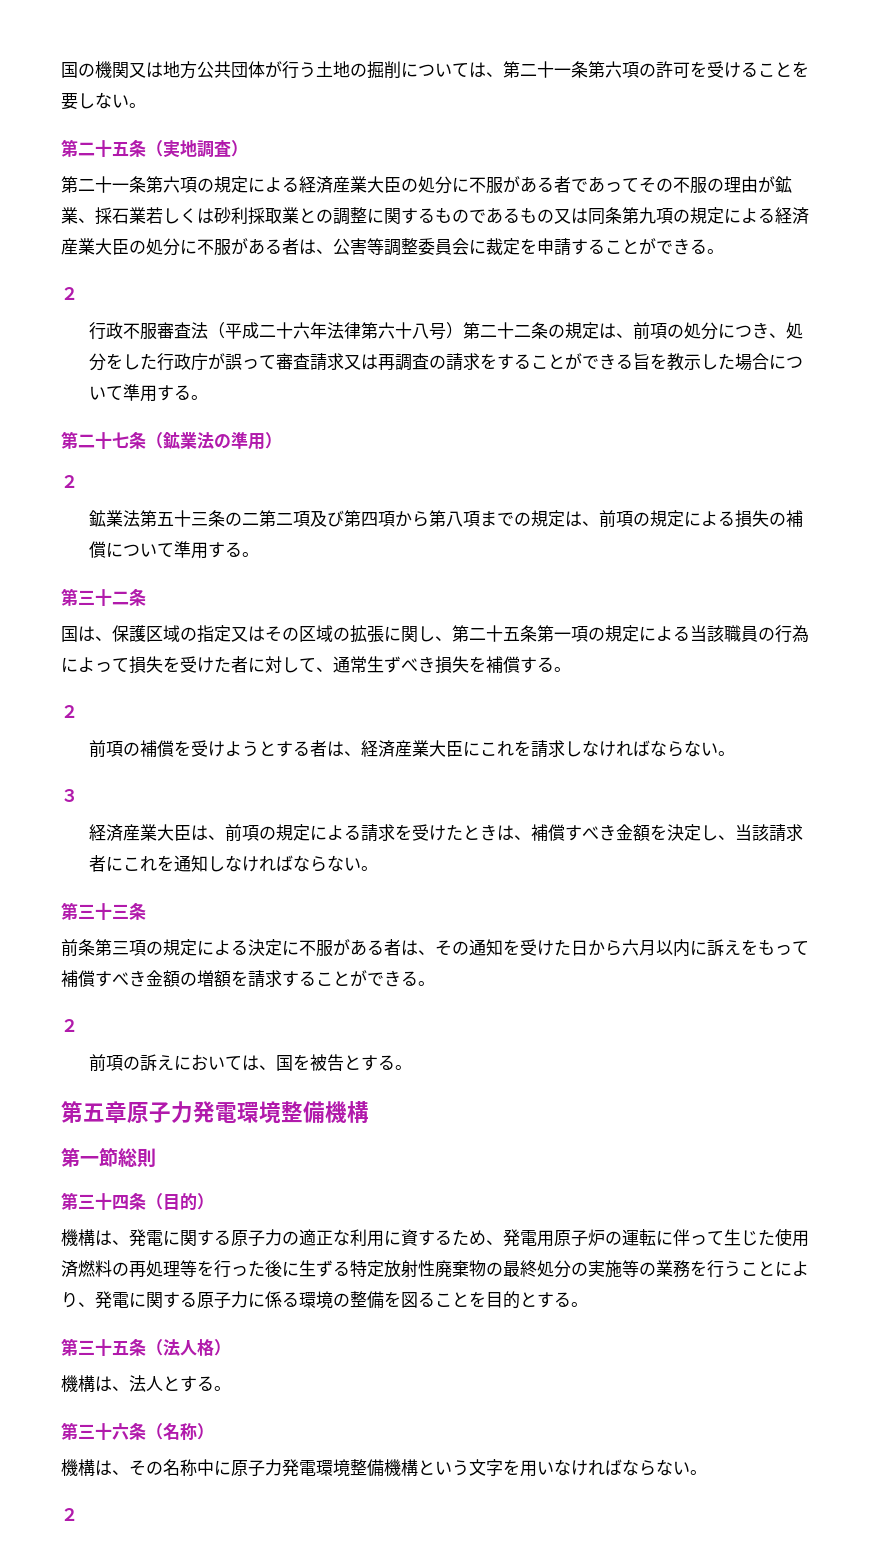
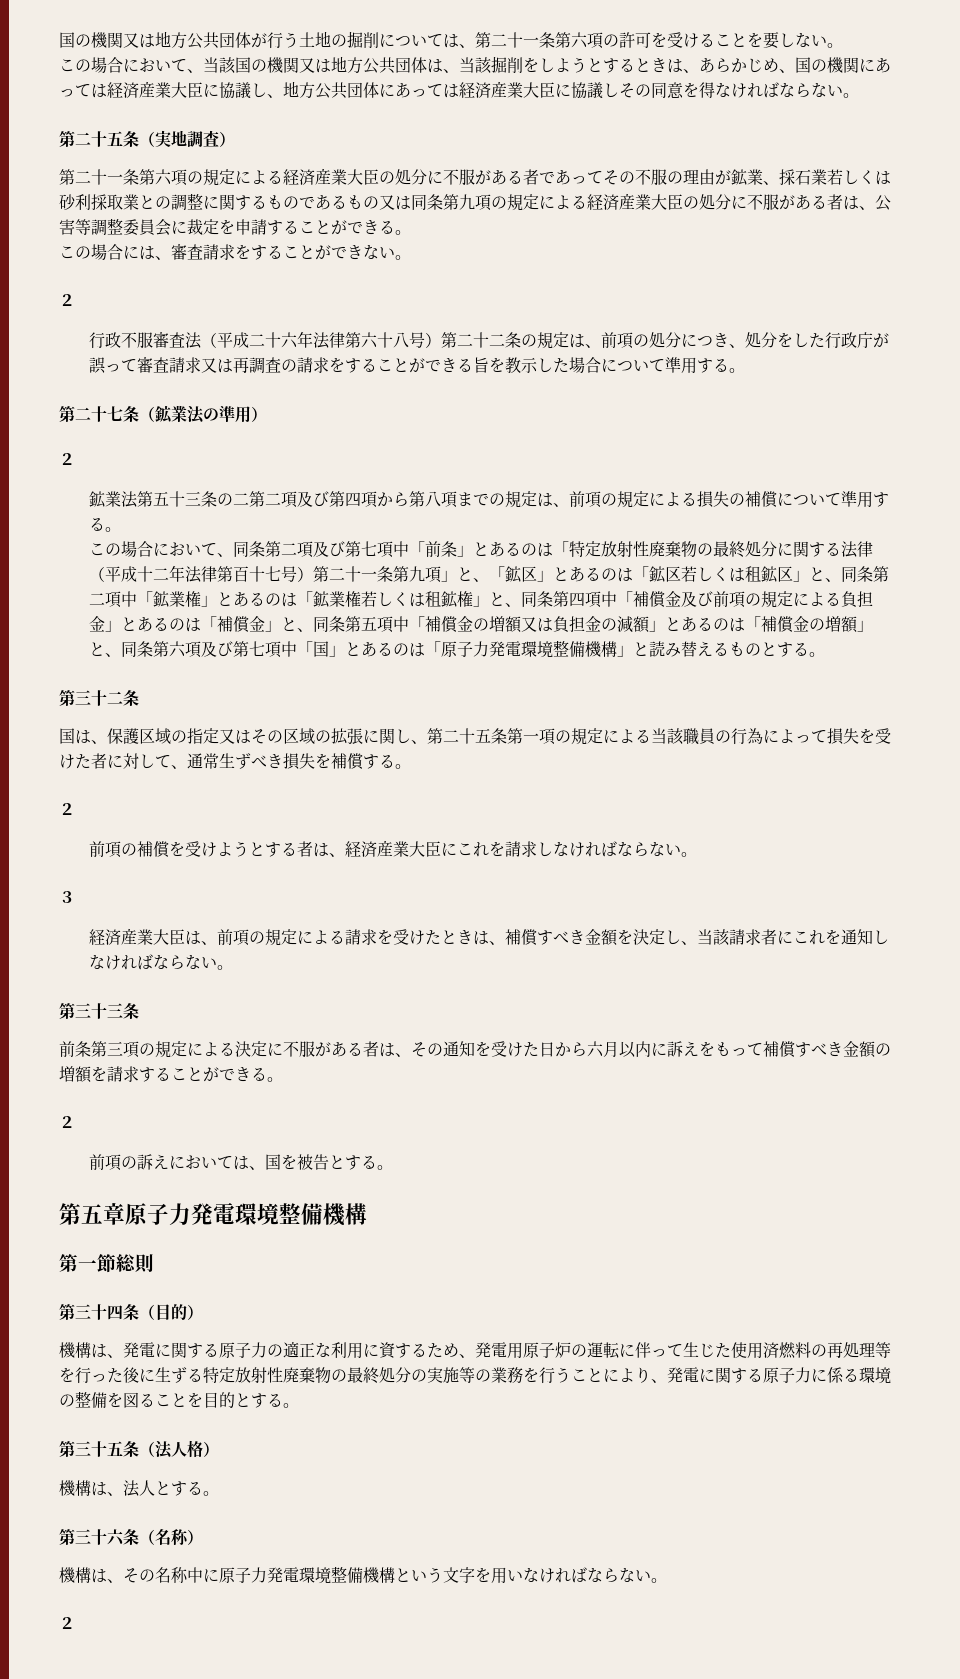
+ この場合において、当該国の機関又は地方公共団体は、当該掘削をしようとするときは、あらかじめ、国の機関にあっては経済産業大臣に協議し、地方公共団体にあっては経済産業大臣に協議しその同意を得なければならない。
+ この場合には、審査請求をすることができない。
+ この場合において、同条第二項及び第七項中「前条」とあるのは「特定放射性廃棄物の最終処分に関する法律（平成十二年法律第百十七号）第二十一条第九項」と、「鉱区」とあるのは「鉱区若しくは租鉱区」と、同条第二項中「鉱業権」とあるのは「鉱業権若しくは租鉱権」と、同条第四項中「補償金及び前項の規定による負担金」とあるのは「補償金」と、同条第五項中「補償金の増額又は負担金の減額」とあるのは「補償金の増額」と、同条第六項及び第七項中「国」とあるのは「原子力発電環境整備機構」と読み替えるものとする。

